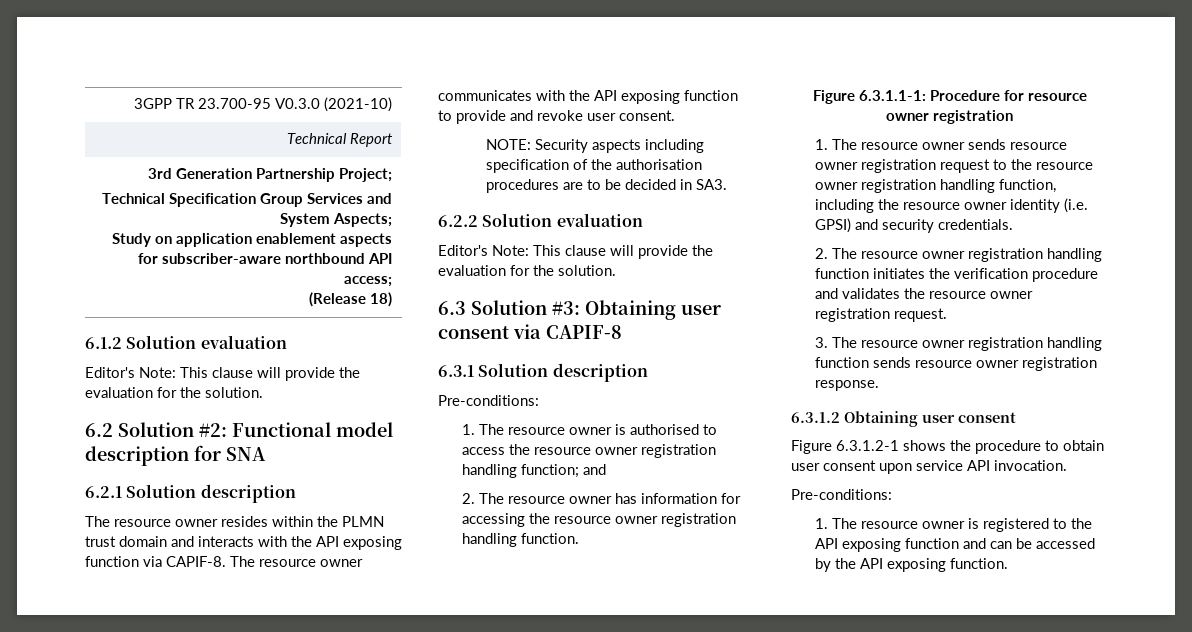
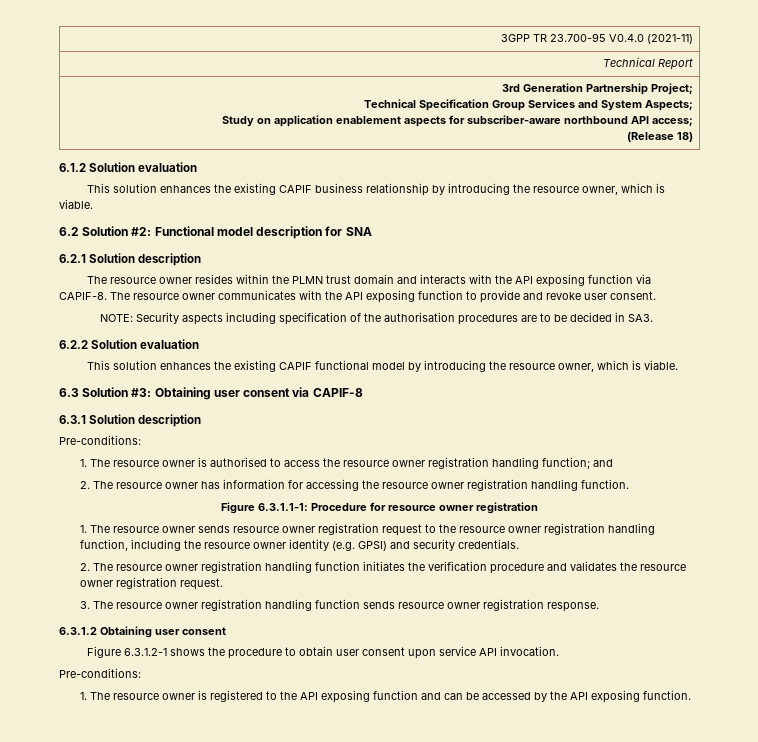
- 3GPP TR 23.700-95 V0.3.0 (2021-10)
+ 3GPP TR 23.700-95 V0.4.0 (2021-11)
  6.1.2 Solution evaluation
- Editor's Note: This clause will provide the evaluation for the solution.
+ This solution enhances the existing CAPIF business relationship by introducing the resource owner, which is viable.
  6.2.2 Solution evaluation
- Editor's Note: This clause will provide the evaluation for the solution.
+ This solution enhances the existing CAPIF functional model by introducing the resource owner, which is viable.
- 1. The resource owner sends resource owner registration request to the resource owner registration handling function, including the resource owner identity (i.e. GPSI) and security credentials.
+ 1. The resource owner sends resource owner registration request to the resource owner registration handling function, including the resource owner identity (e.g. GPSI) and security credentials.

